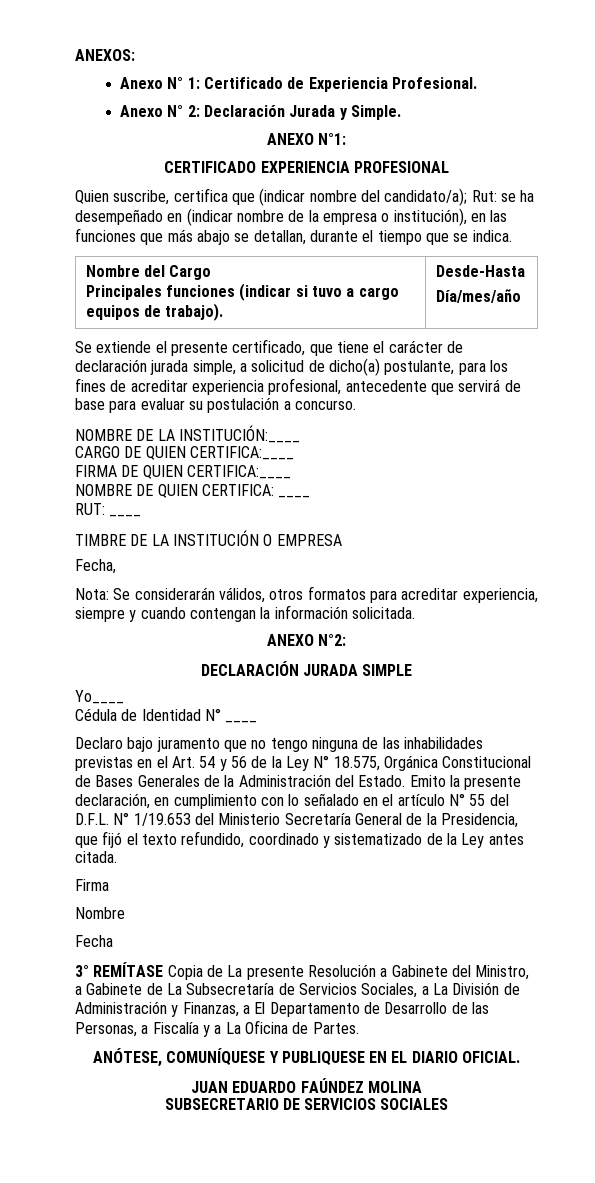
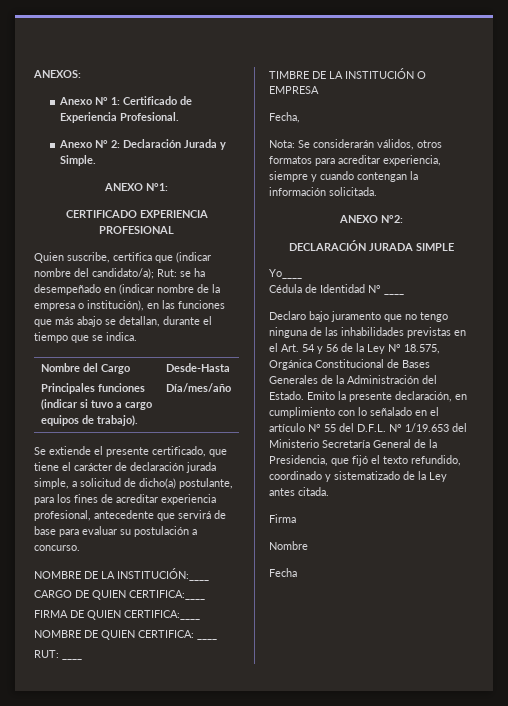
- 3° REMÍTASE Copia de La presente Resolución a Gabinete del Ministro, a Gabinete de La Subsecretaría de Servicios Sociales, a La División de Administración y Finanzas, a El Departamento de Desarrollo de las Personas, a Fiscalía y a La Oficina de Partes.
- ANÓTESE, COMUNÍQUESE Y PUBLIQUESE EN EL DIARIO OFICIAL.
- JUAN EDUARDO FAÚNDEZ MOLINA
- SUBSECRETARIO DE SERVICIOS SOCIALES

